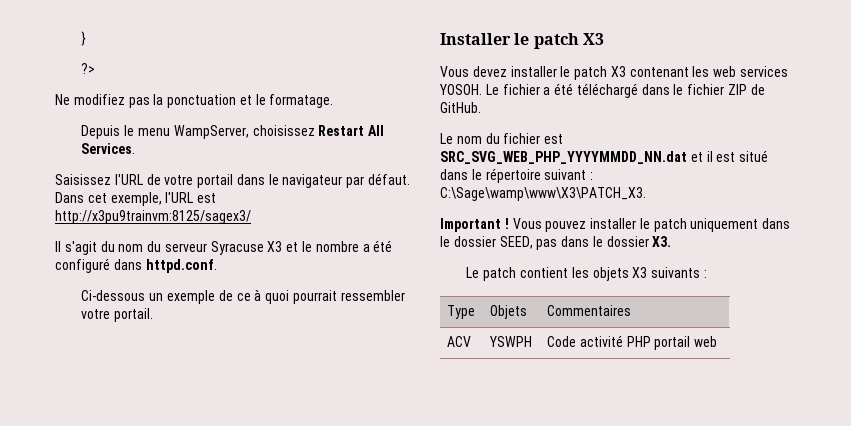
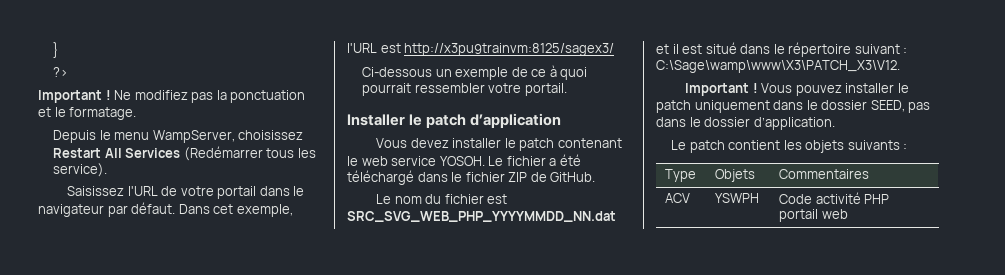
  ?>
- Ne modifiez pas la ponctuation et le formatage.
+ Important ! Ne modifiez pas la ponctuation et le formatage.
- Depuis le menu WampServer, choisissez Restart All Services.
+ Depuis le menu WampServer, choisissez Restart All Services (Redémarrer tous les service).
- Il s'agit du nom du serveur Syracuse X3 et le nombre a été configuré dans httpd.conf.
- Installer le patch X3
+ Installer le patch d’application
- Vous devez installer le patch X3 contenant les web services YOSOH.
+ Vous devez installer le patch contenant le web service YOSOH.
- Le nom du fichier est SRC_SVG_WEB_PHP_YYYYMMDD_NN.dat et il est situé dans le répertoire suivant : C:\Sage\wamp\www\X3\PATCH_X3.
+ Le nom du fichier est SRC_SVG_WEB_PHP_YYYYMMDD_NN.dat et il est situé dans le répertoire suivant : C:\Sage\wamp\www\X3\PATCH_X3\V12.
- Vous pouvez installer le patch uniquement dans le dossier SEED, pas dans le dossier X3.
+ Vous pouvez installer le patch uniquement dans le dossier SEED, pas dans le dossier d’application.
- Le patch contient les objets X3 suivants :
+ Le patch contient les objets suivants :

